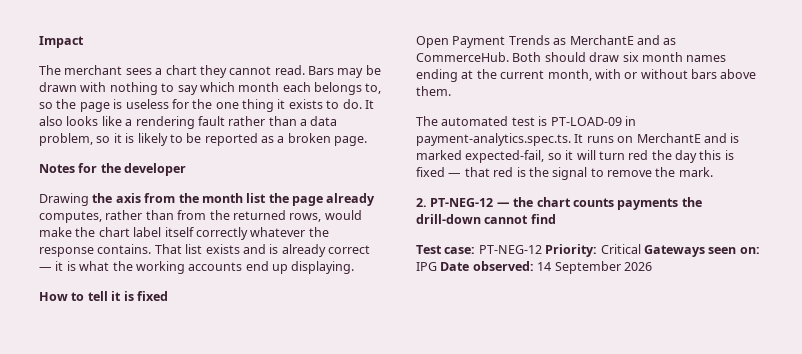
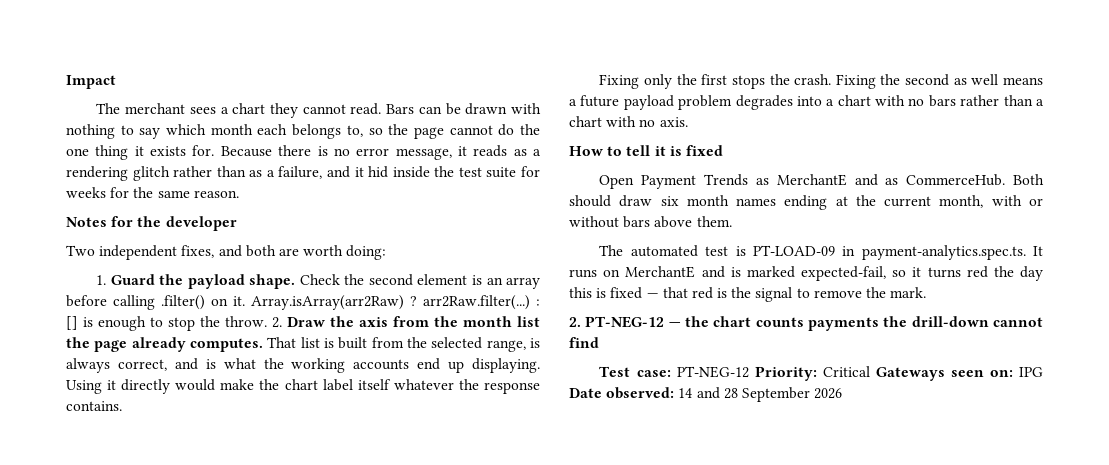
- Bars may be drawn with nothing to say which month each belongs to, so the page is useless for the one thing it exists to do. It also looks like a rendering fault rather than a data problem, so it is likely to be reported as a broken page.
+ Bars can be drawn with nothing to say which month each belongs to, so the page cannot do the one thing it exists for. Because there is no error message, it reads as a rendering glitch rather than as a failure, and it hid inside the test suite for weeks for the same reason.
  Notes for the developer
- Drawing the axis from the month list the page already computes, rather than from the returned rows, would make the chart label itself correctly whatever the response contains. That list exists and is already correct — it is what the working accounts end up displaying.
+ Two independent fixes, and both are worth doing:
+ 1. Guard the payload shape. Check the second element is an array before calling .filter() on it. Array.isArray(arr2Raw) ? arr2Raw.filter(...) : [] is enough to stop the throw. 2. Draw the axis from the month list the page already computes. That list is built from the selected range, is always correct, and is what the working accounts end up displaying. Using it directly would make the chart label itself whatever the response contains.
+ Fixing only the first stops the crash. Fixing the second as well means a future payload problem degrades into a chart with no bars rather than a chart with no axis.
- The automated test is PT-LOAD-09 in payment-analytics.spec.ts. It runs on MerchantE and is marked expected-fail, so it will turn red the day this is fixed — that red is the signal to remove the mark.
+ The automated test is PT-LOAD-09 in payment-analytics.spec.ts. It runs on MerchantE and is marked expected-fail, so it turns red the day this is fixed — that red is the signal to remove the mark.
- Test case: PT-NEG-12 Priority: Critical Gateways seen on: IPG Date observed: 14 September 2026
+ Test case: PT-NEG-12 Priority: Critical Gateways seen on: IPG Date observed: 14 and 28 September 2026

